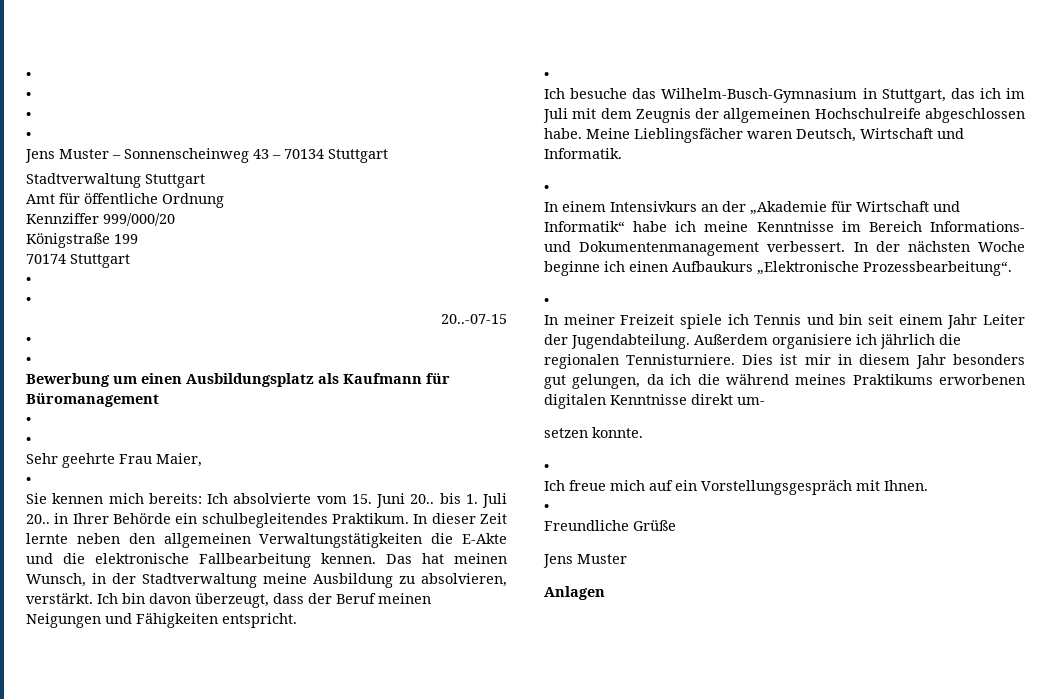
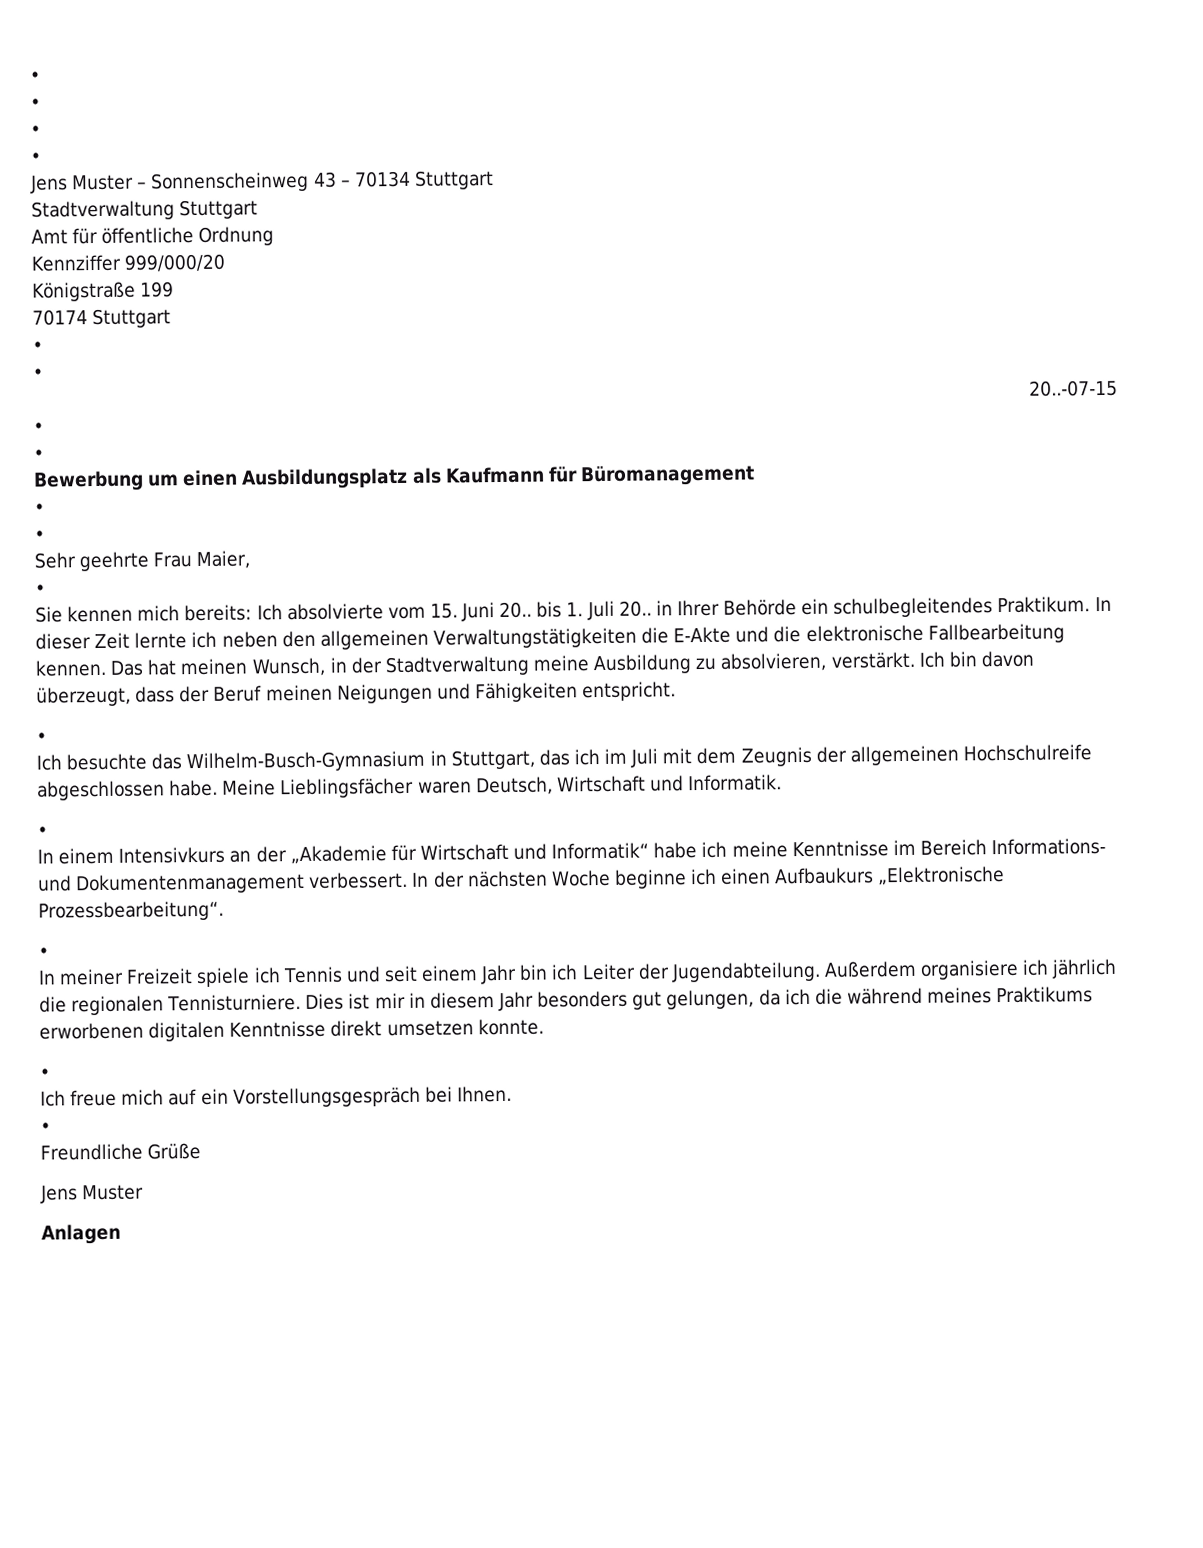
- In dieser Zeit lernte neben den allgemeinen Verwaltungstätigkeiten die E-Akte und die elektronische Fallbearbeitung kennen.
+ In dieser Zeit lernte ich neben den allgemeinen Verwaltungstätigkeiten die E-Akte und die elektronische Fallbearbeitung kennen.
- Ich besuche das Wilhelm-Busch-Gymnasium in Stuttgart, das ich im Juli mit dem Zeugnis der allgemeinen Hochschulreife abgeschlossen habe.
+ Ich besuchte das Wilhelm-Busch-Gymnasium in Stuttgart, das ich im Juli mit dem Zeugnis der allgemeinen Hochschulreife abgeschlossen habe.
- In meiner Freizeit spiele ich Tennis und bin seit einem Jahr Leiter der Jugendabteilung.
+ In meiner Freizeit spiele ich Tennis und seit einem Jahr bin ich Leiter der Jugendabteilung.
- Dies ist mir in diesem Jahr besonders gut gelungen, da ich die während meines Praktikums erworbenen digitalen Kenntnisse direkt um-
- setzen konnte.
+ Dies ist mir in diesem Jahr besonders gut gelungen, da ich die während meines Praktikums erworbenen digitalen Kenntnisse direkt umsetzen konnte.
- Ich freue mich auf ein Vorstellungsgespräch mit Ihnen.
+ Ich freue mich auf ein Vorstellungsgespräch bei Ihnen.

